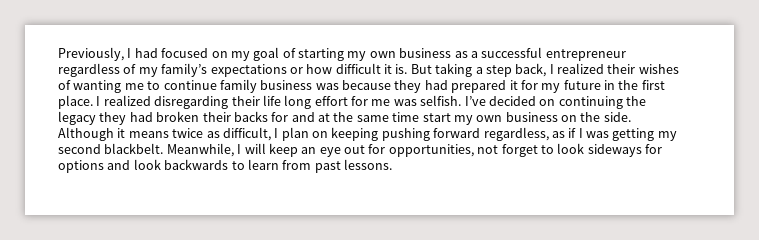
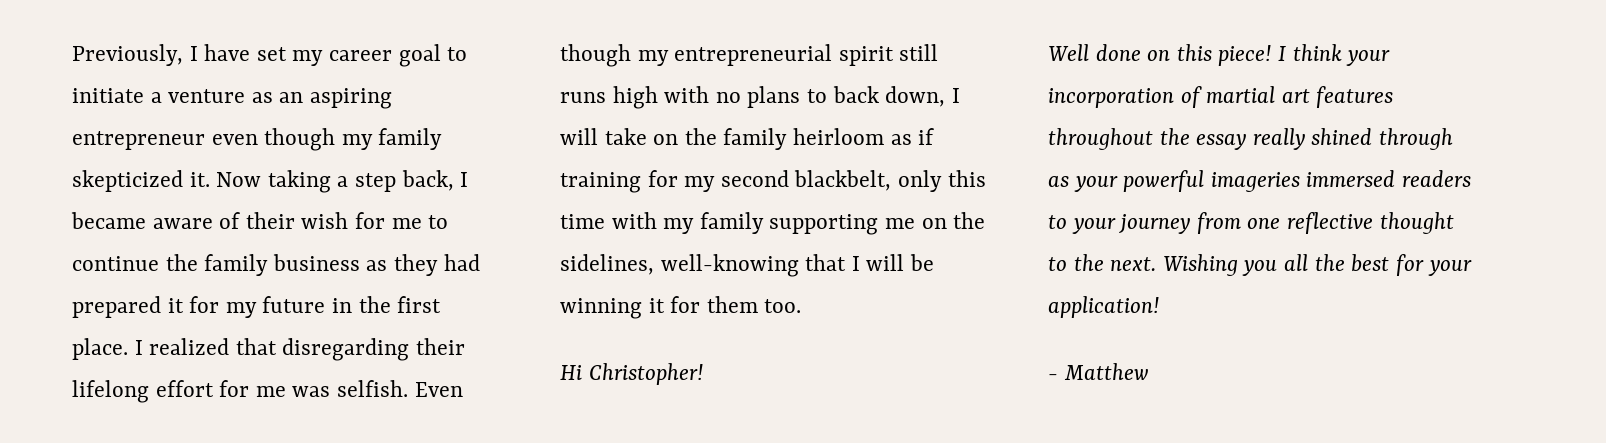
- Previously, I had focused on my goal of starting my own business as a successful entrepreneur regardless of my family’s expectations or how difficult it is. But taking a step back, I realized their wishes of wanting me to continue family business was because they had prepared it for my future in the first place.
+ Previously, I have set my career goal to initiate a venture as an aspiring entrepreneur even though my family skepticized it. Now taking a step back, I became aware of their wish for me to continue the family business as they had prepared it for my future in the first place.
- I realized disregarding their life long effort for me was selfish.
+ I realized that disregarding their lifelong effort for me was selfish.
- I’ve decided on continuing the legacy they had broken their backs for and at the same time start my own business on the side. Although it means twice as difficult, I plan on keeping pushing forward regardless, as if I was getting my second blackbelt. Meanwhile, I will keep an eye out for opportunities, not forget to look sideways for options and look backwards to learn from past lessons.
+ Even though my entrepreneurial spirit still runs high with no plans to back down, I will take on the family heirloom as if training for my second blackbelt, only this time with my family supporting me on the sidelines, well-knowing that I will be winning it for them too.
+ Hi Christopher!
+ Well done on this piece! I think your incorporation of martial art features throughout the essay really shined through as your powerful imageries immersed readers to your journey from one reflective thought to the next. Wishing you all the best for your application!
+ - Matthew

